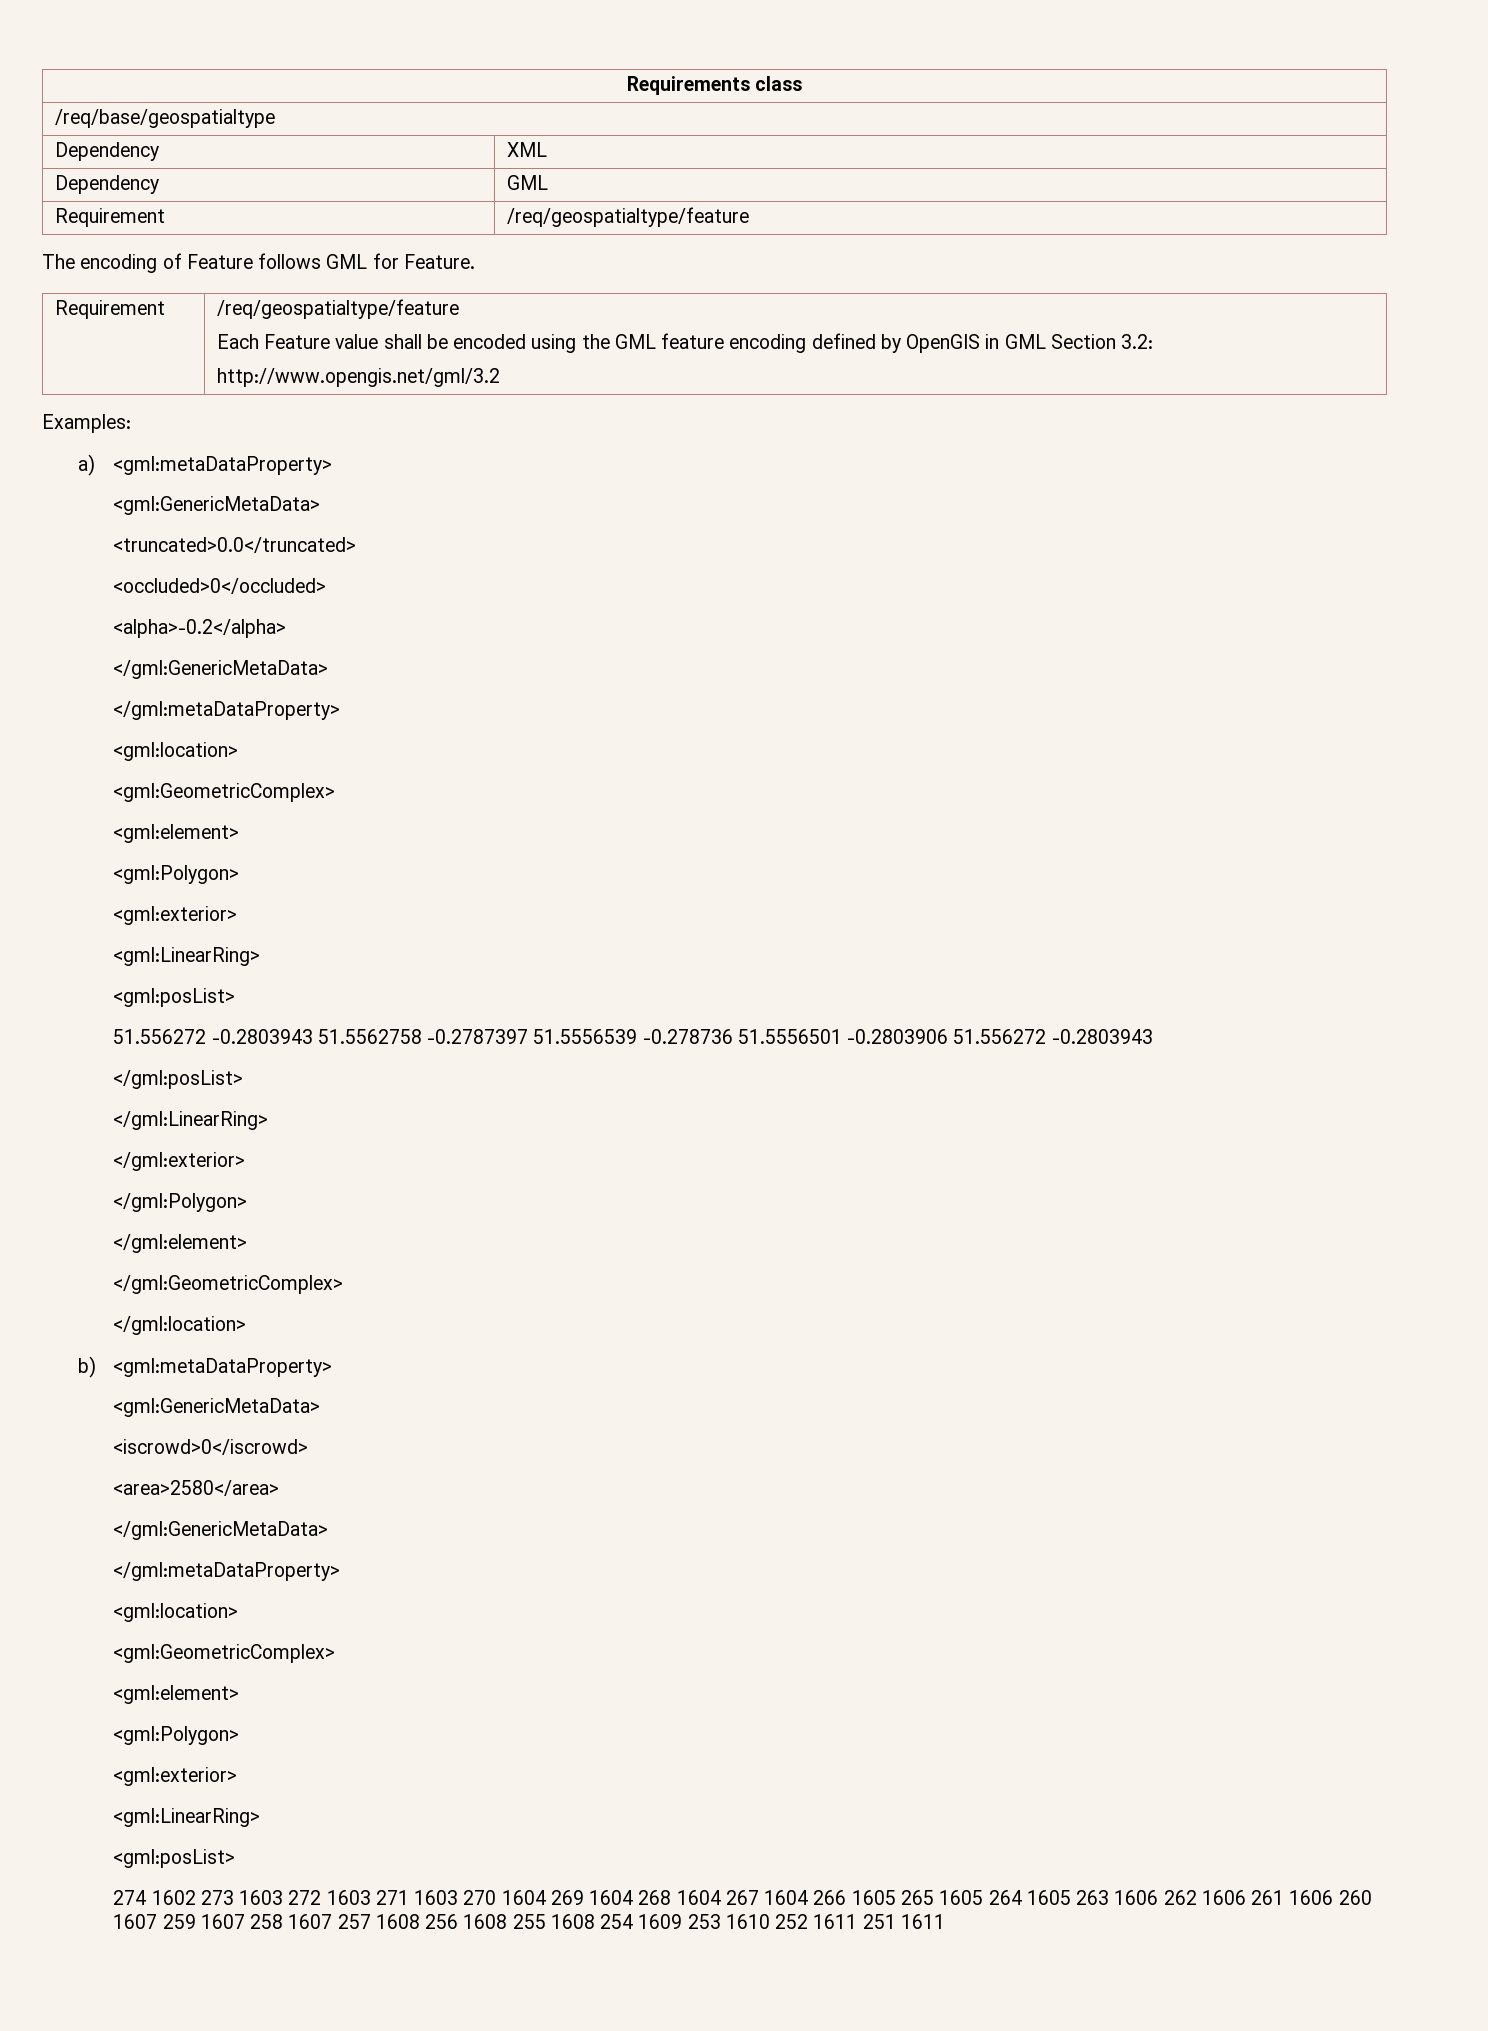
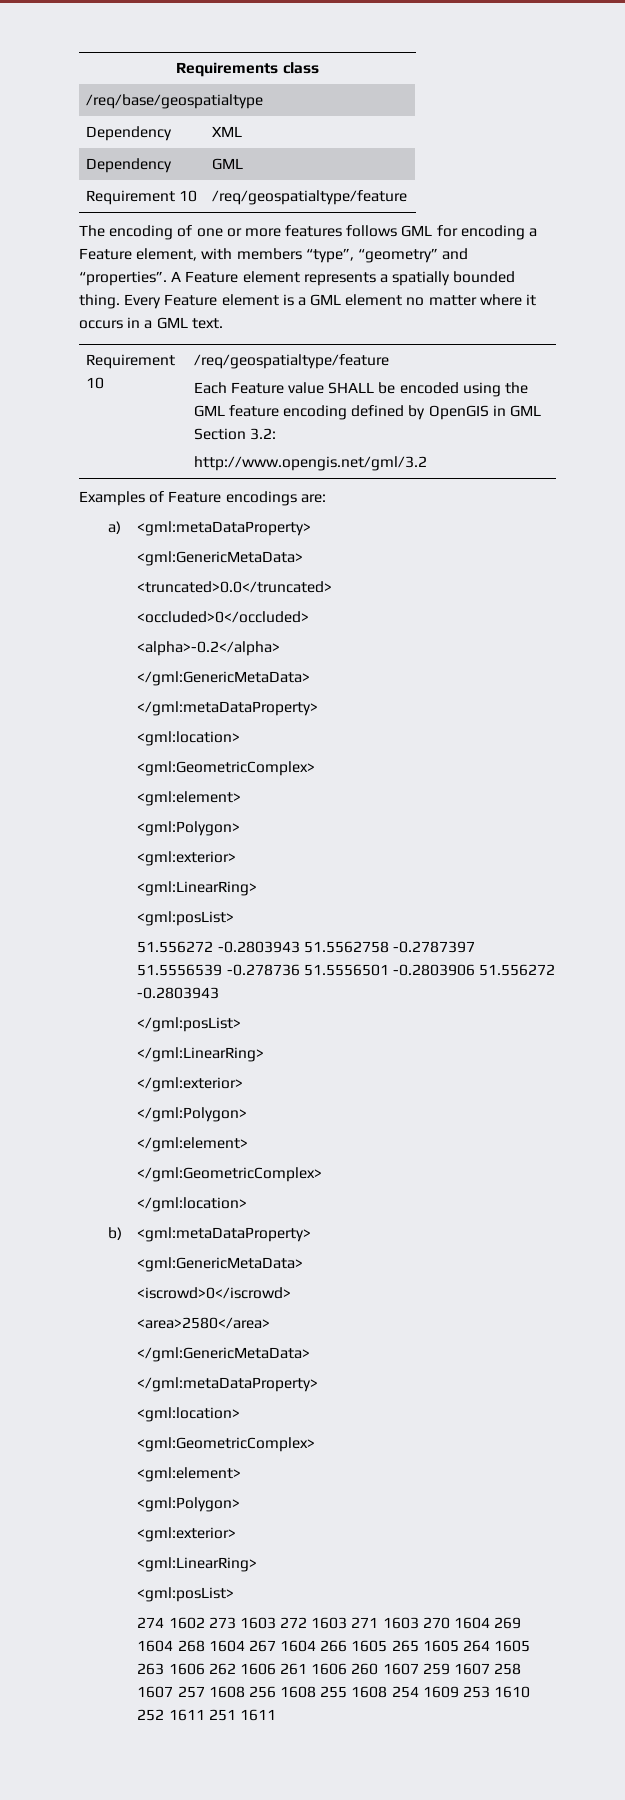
  Dependency | GML
- Requirement | /req/geospatialtype/feature
+ Requirement 10 | /req/geospatialtype/feature
- The encoding of Feature follows GML for Feature.
- Requirement | /req/geospatialtype/feature
- Each Feature value shall be encoded using the GML feature encoding defined by OpenGIS in GML Section 3.2:
+ The encoding of one or more features follows GML for encoding a Feature element, with members “type”, “geometry” and “properties”. A Feature element represents a spatially bounded thing. Every Feature element is a GML element no matter where it occurs in a GML text.
+ Requirement 10 | /req/geospatialtype/feature
+ Each Feature value SHALL be encoded using the GML feature encoding defined by OpenGIS in GML Section 3.2:
- Examples:
+ Examples of Feature encodings are:

